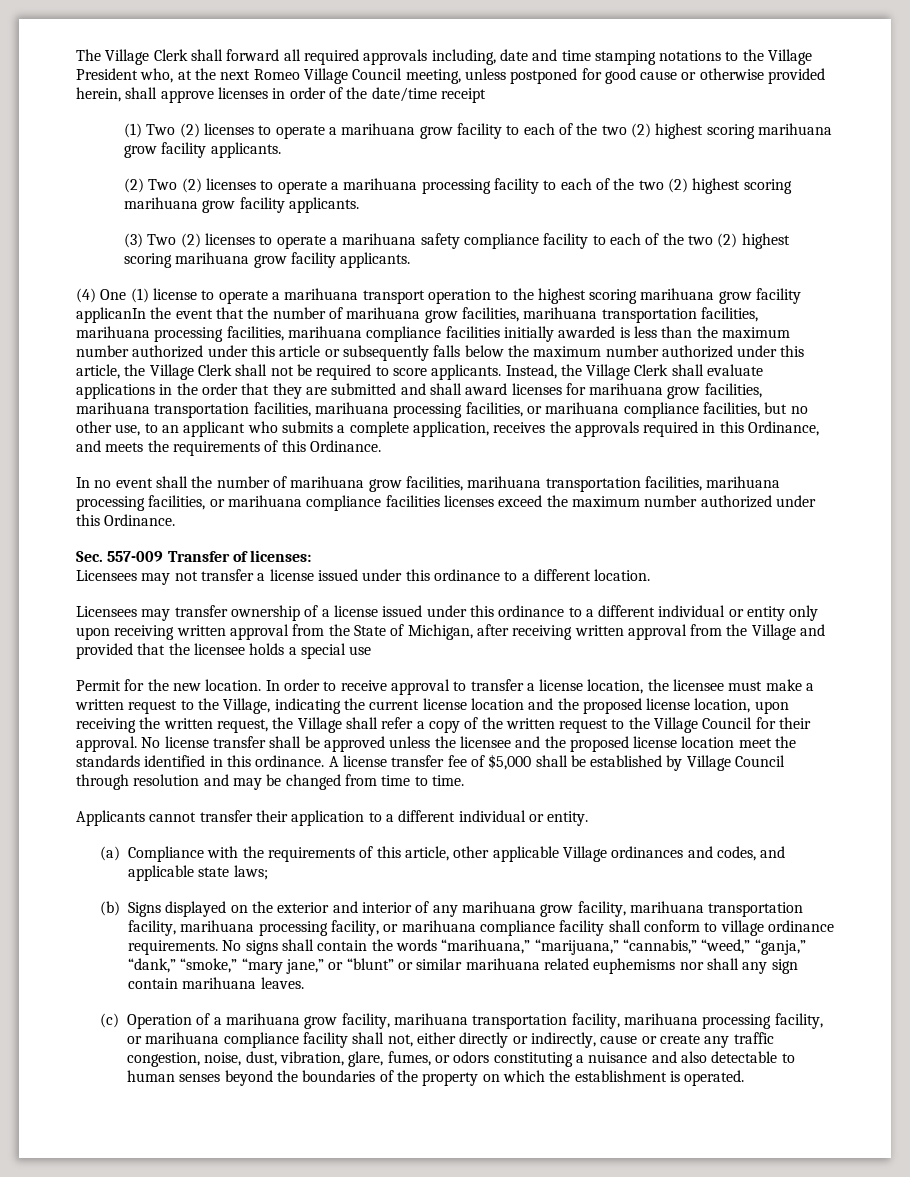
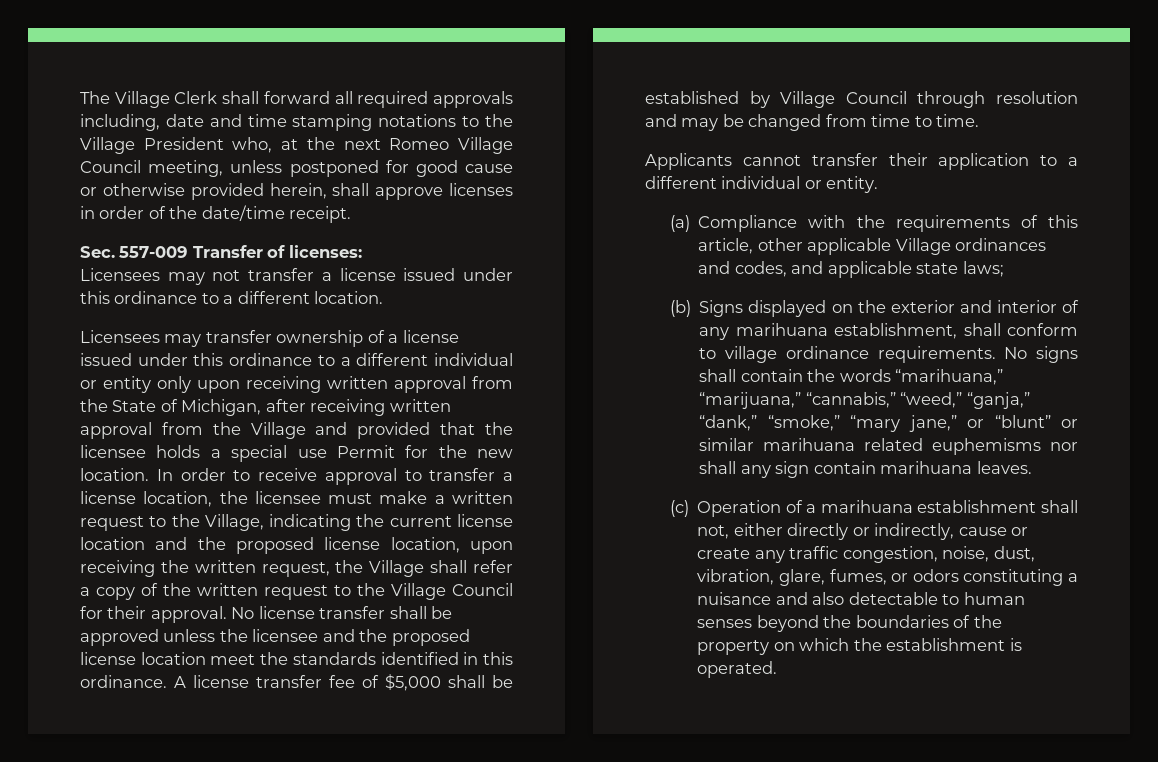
- The Village Clerk shall forward all required approvals including, date and time stamping notations to the Village President who, at the next Romeo Village Council meeting, unless postponed for good cause or otherwise provided herein, shall approve licenses in order of the date/time receipt
- (1) Two (2) licenses to operate a marihuana grow facility to each of the two (2) highest scoring marihuana grow facility applicants.
- (2) Two (2) licenses to operate a marihuana processing facility to each of the two (2) highest scoring marihuana grow facility applicants.
- (3) Two (2) licenses to operate a marihuana safety compliance facility to each of the two (2) highest scoring marihuana grow facility applicants.
- (4) One (1) license to operate a marihuana transport operation to the highest scoring marihuana grow facility applicanIn the event that the number of marihuana grow facilities, marihuana transportation facilities, marihuana processing facilities, marihuana compliance facilities initially awarded is less than the maximum number authorized under this article or subsequently falls below the maximum number authorized under this article, the Village Clerk shall not be required to score applicants. Instead, the Village Clerk shall evaluate applications in the order that they are submitted and shall award licenses for marihuana grow facilities, marihuana transportation facilities, marihuana processing facilities, or marihuana compliance facilities, but no other use, to an applicant who submits a complete application, receives the approvals required in this Ordinance, and meets the requirements of this Ordinance.
- In no event shall the number of marihuana grow facilities, marihuana transportation facilities, marihuana processing facilities, or marihuana compliance facilities licenses exceed the maximum number authorized under this Ordinance.
+ The Village Clerk shall forward all required approvals including, date and time stamping notations to the Village President who, at the next Romeo Village Council meeting, unless postponed for good cause or otherwise provided herein, shall approve licenses in order of the date/time receipt.
- Licensees may transfer ownership of a license issued under this ordinance to a different individual or entity only upon receiving written approval from the State of Michigan, after receiving written approval from the Village and provided that the licensee holds a special use
- Permit for the new location.
+ Licensees may transfer ownership of a license issued under this ordinance to a different individual or entity only upon receiving written approval from the State of Michigan, after receiving written approval from the Village and provided that the licensee holds a special use Permit for the new location.
- (b) Signs displayed on the exterior and interior of any marihuana grow facility, marihuana transportation facility, marihuana processing facility, or marihuana compliance facility shall conform to village ordinance requirements.
+ (b) Signs displayed on the exterior and interior of any marihuana establishment, shall conform to village ordinance requirements.
- (c) Operation of a marihuana grow facility, marihuana transportation facility, marihuana processing facility, or marihuana compliance facility shall not, either directly or indirectly, cause or create any traffic congestion, noise, dust, vibration, glare, fumes, or odors constituting a nuisance and also detectable to human senses beyond the boundaries of the property on which the establishment is operated.
+ (c) Operation of a marihuana establishment shall not, either directly or indirectly, cause or create any traffic congestion, noise, dust, vibration, glare, fumes, or odors constituting a nuisance and also detectable to human senses beyond the boundaries of the property on which the establishment is operated.

